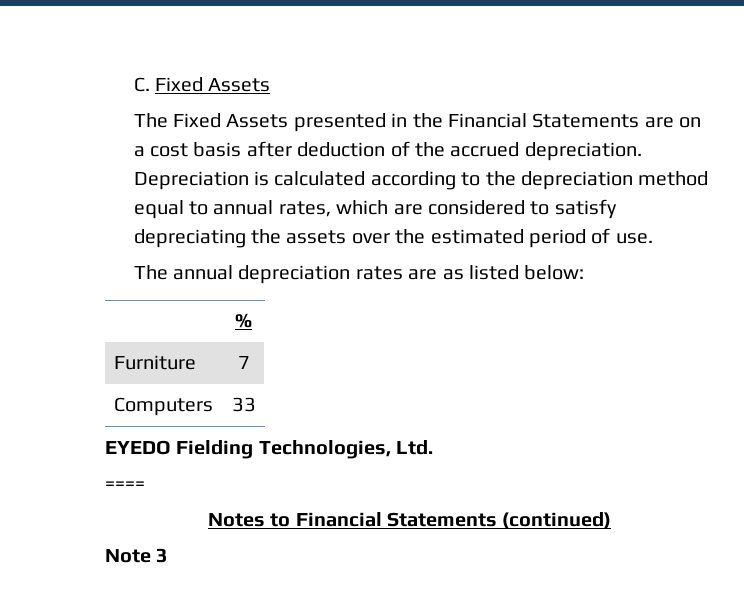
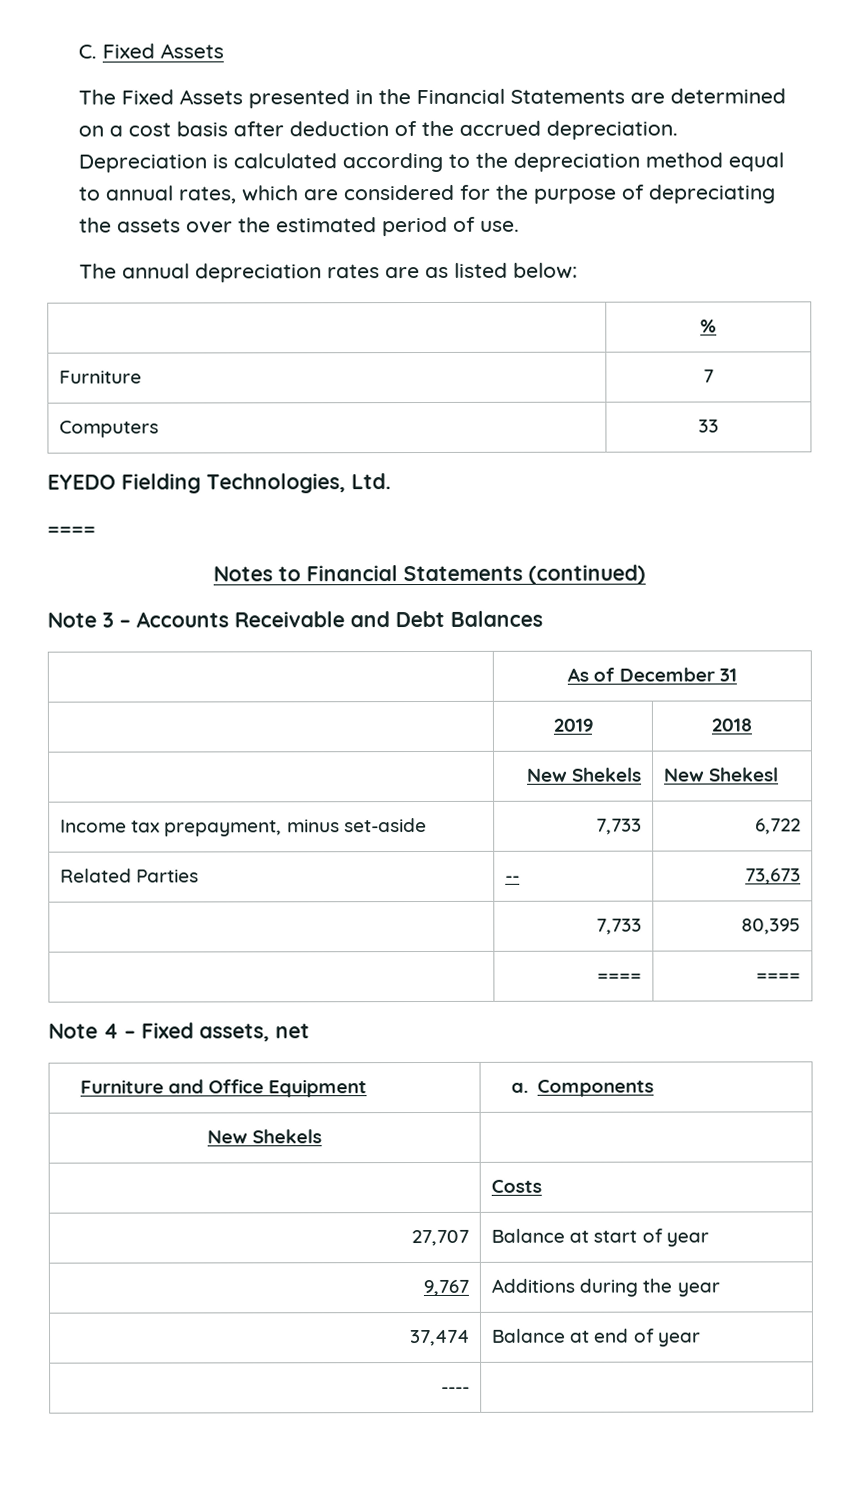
- The Fixed Assets presented in the Financial Statements are on a cost basis after deduction of the accrued depreciation.
+ The Fixed Assets presented in the Financial Statements are determined on a cost basis after deduction of the accrued depreciation.
- Depreciation is calculated according to the depreciation method equal to annual rates, which are considered to satisfy depreciating the assets over the estimated period of use.
+ Depreciation is calculated according to the depreciation method equal to annual rates, which are considered for the purpose of depreciating the assets over the estimated period of use.
- Note 3
+ Note 3 – Accounts Receivable and Debt Balances
+ | As of December 31
+ | 2019 | 2018
+ | New Shekels | New Shekesl
+ Income tax prepayment, minus set-aside | 7,733 | 6,722
+ Related Parties | -- | 73,673
+ | 7,733 | 80,395
+ | ==== | ====
+ Note 4 – Fixed assets, net
+ Furniture and Office Equipment | a. Components
+ New Shekels |
+ | Costs
+ 27,707 | Balance at start of year
+ 9,767 | Additions during the year
+ 37,474 | Balance at end of year
+ ---- |

